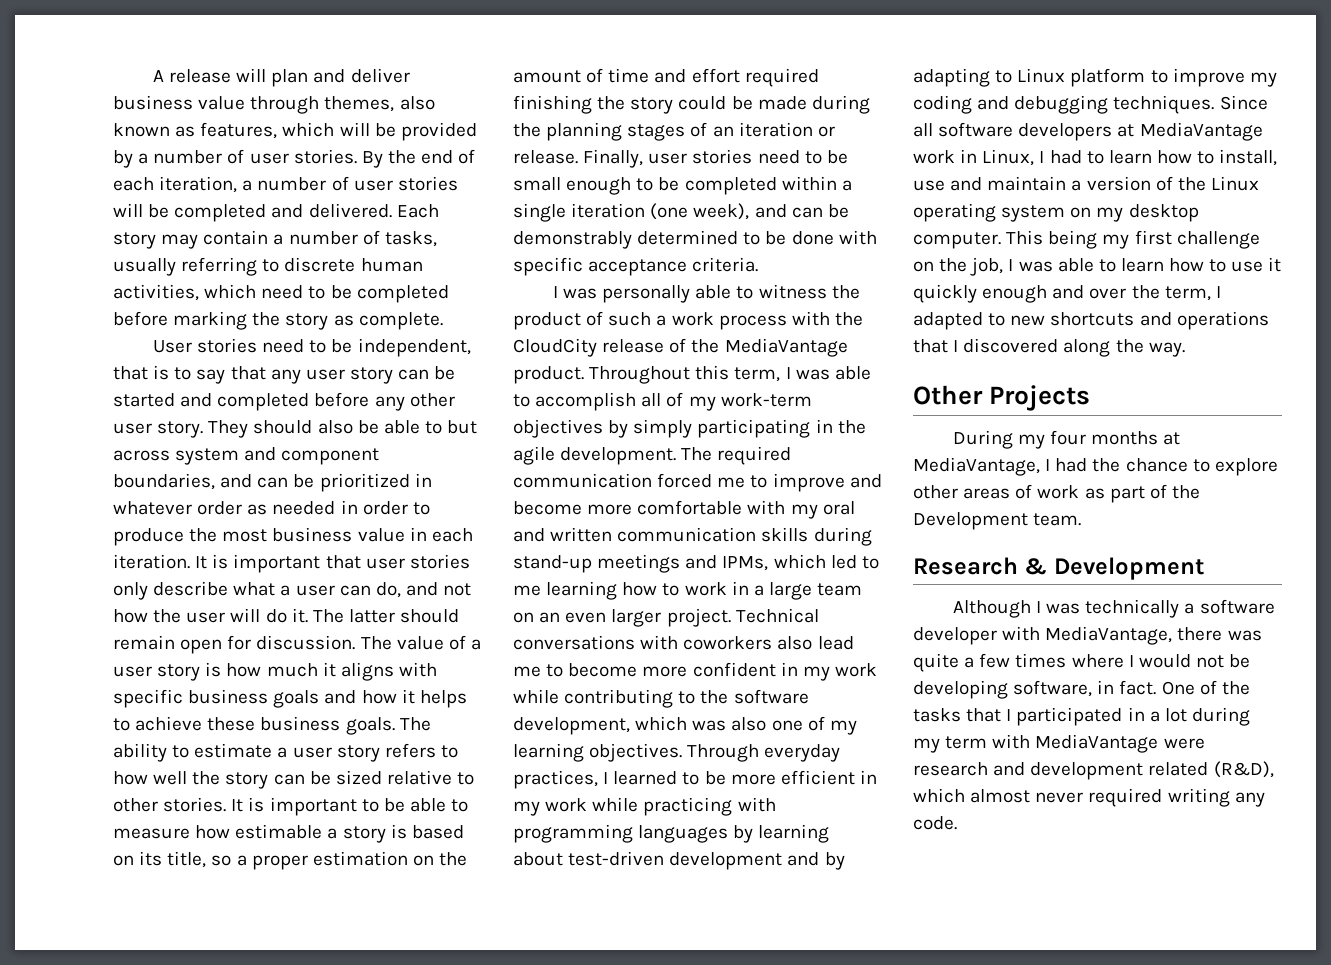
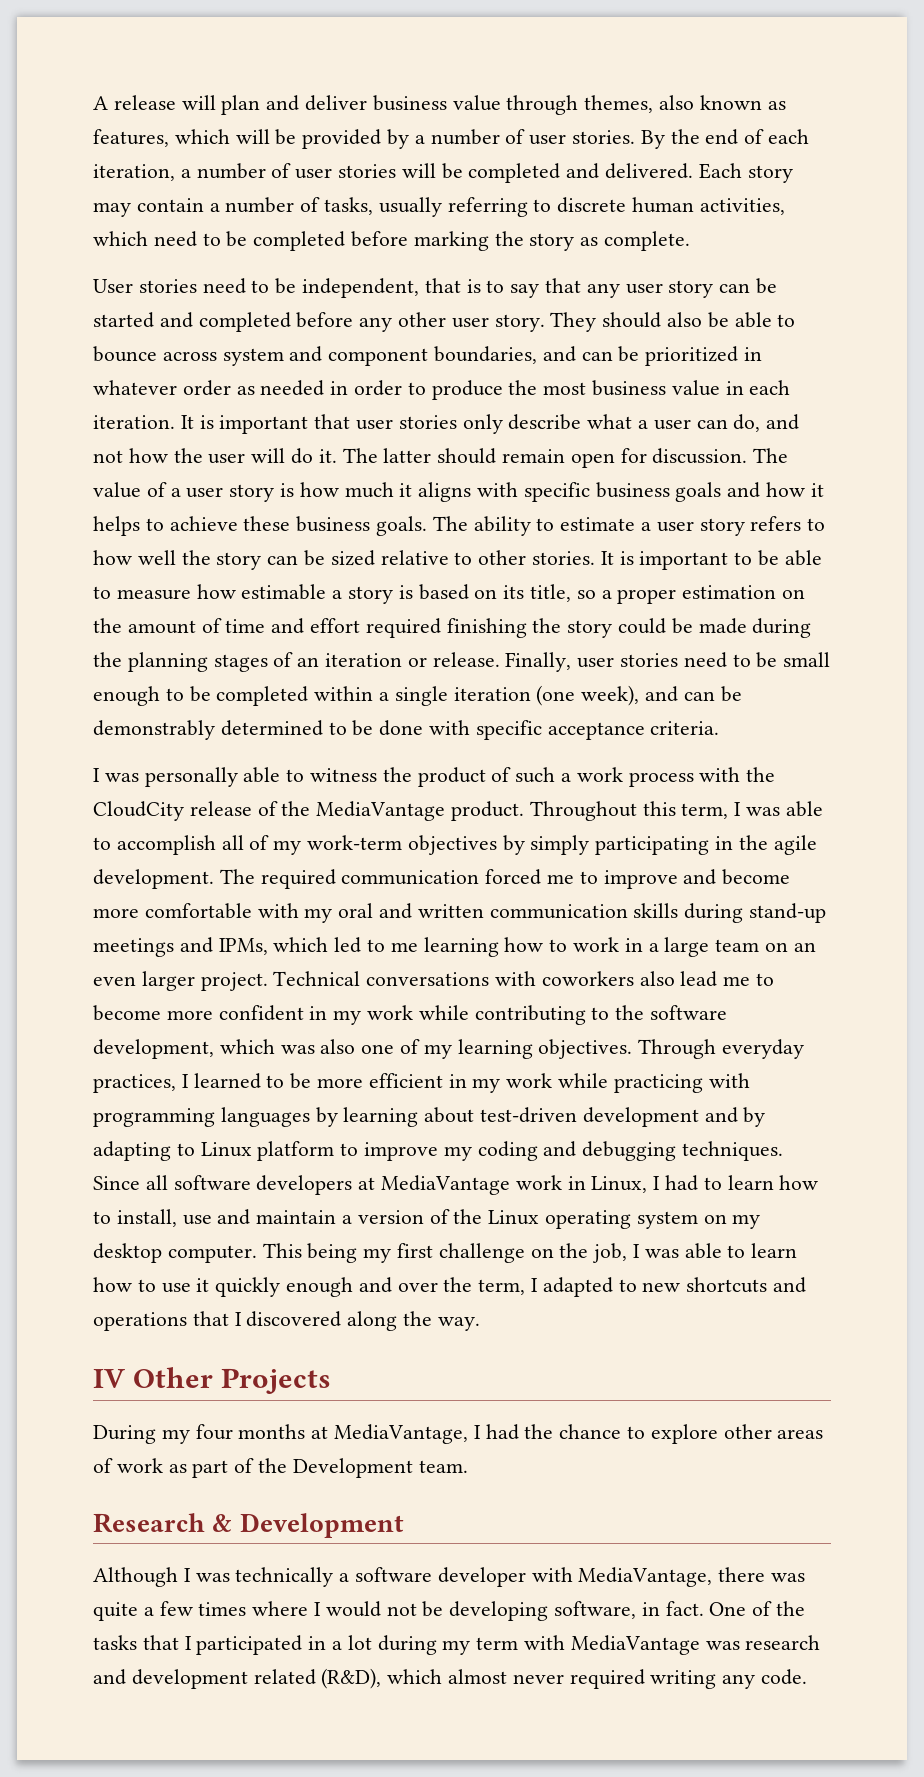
- They should also be able to but across system and component boundaries, and can be prioritized in whatever order as needed in order to produce the most business value in each iteration.
+ They should also be able to bounce across system and component boundaries, and can be prioritized in whatever order as needed in order to produce the most business value in each iteration.
- Other Projects
+ IV Other Projects
- One of the tasks that I participated in a lot during my term with MediaVantage were research and development related (R&D), which almost never required writing any code.
+ One of the tasks that I participated in a lot during my term with MediaVantage was research and development related (R&D), which almost never required writing any code.

